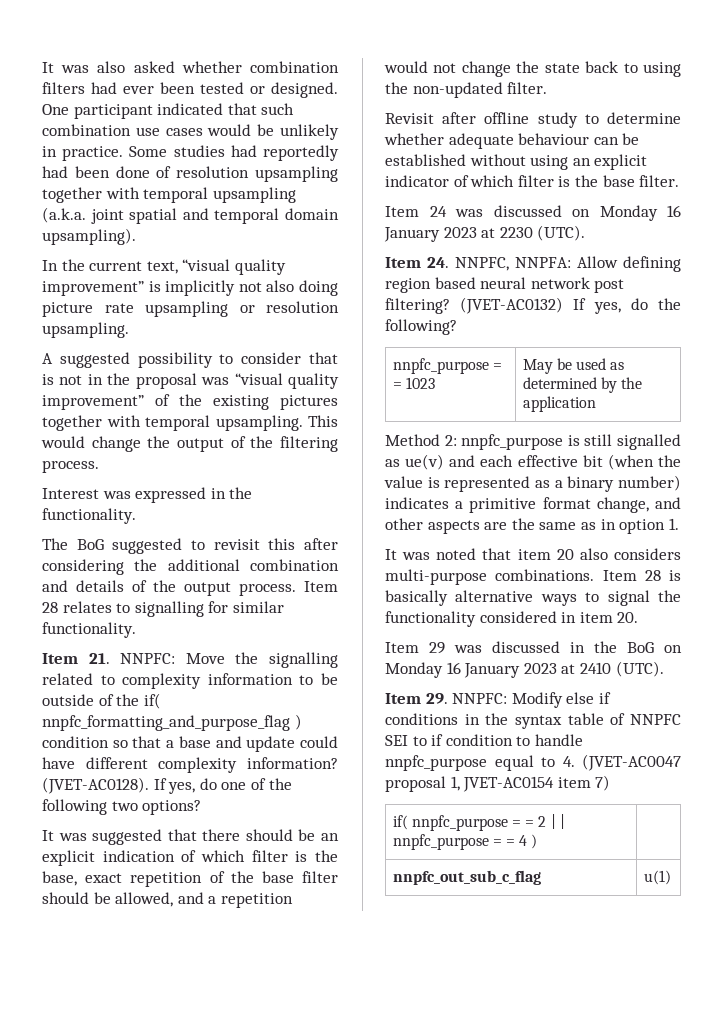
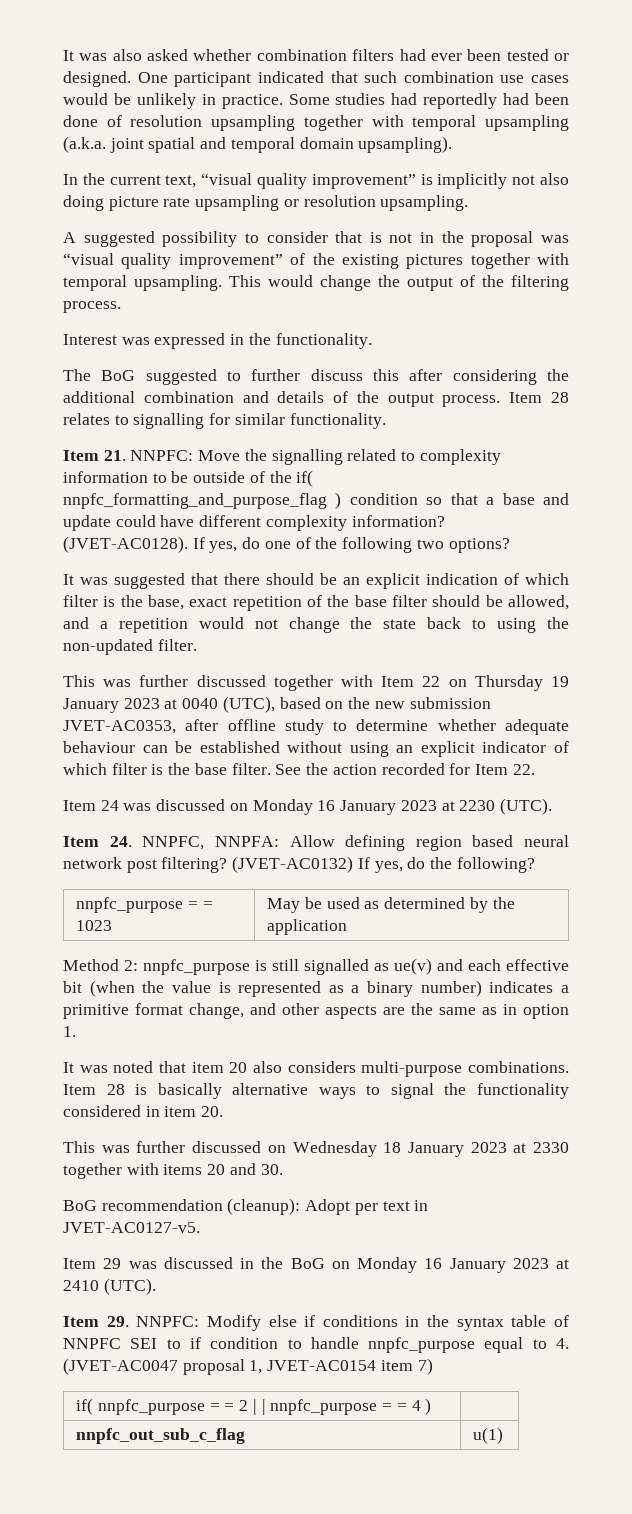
- The BoG suggested to revisit this after considering the additional combination and details of the output process.
+ The BoG suggested to further discuss this after considering the additional combination and details of the output process.
- Revisit after offline study to determine whether adequate behaviour can be established without using an explicit indicator of which filter is the base filter.
+ This was further discussed together with Item 22 on Thursday 19 January 2023 at 0040 (UTC), based on the new submission JVET-AC0353, after offline study to determine whether adequate behaviour can be established without using an explicit indicator of which filter is the base filter. See the action recorded for Item 22.
+ This was further discussed on Wednesday 18 January 2023 at 2330 together with items 20 and 30.
+ BoG recommendation (cleanup): Adopt per text in JVET-AC0127-v5.

